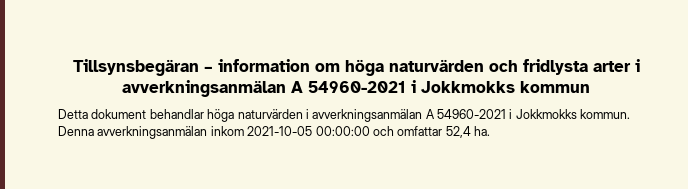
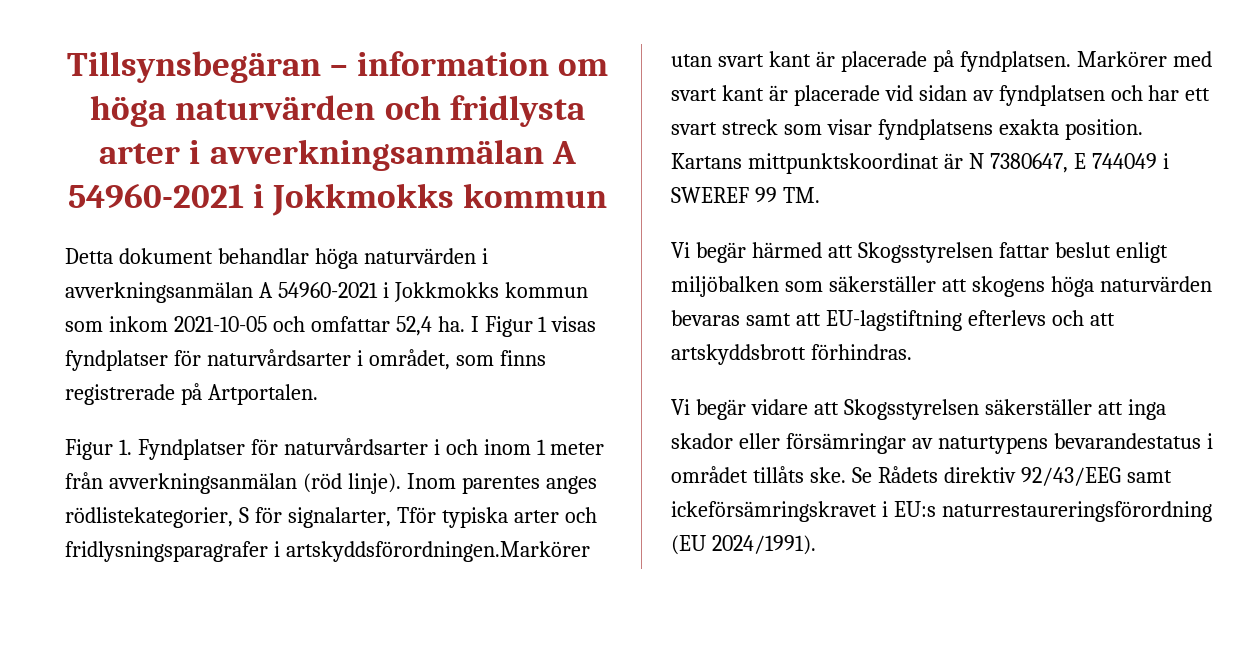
- Detta dokument behandlar höga naturvärden i avverkningsanmälan A 54960-2021 i Jokkmokks kommun. Denna avverkningsanmälan inkom 2021-10-05 00:00:00 och omfattar 52,4 ha.
+ Detta dokument behandlar höga naturvärden i avverkningsanmälan A 54960-2021 i Jokkmokks kommun som inkom 2021-10-05 och omfattar 52,4 ha.
+ I Figur 1 visas fyndplatser för naturvårdsarter i området, som finns registrerade på Artportalen.
+ Figur 1. Fyndplatser för naturvårdsarter i och inom 1 meter från avverkningsanmälan (röd linje). Inom parentes anges rödlistekategorier, S för signalarter, Tför typiska arter och fridlysningsparagrafer i artskyddsförordningen.Markörer utan svart kant är placerade på fyndplatsen. Markörer med svart kant är placerade vid sidan av fyndplatsen och har ett svart streck som visar fyndplatsens exakta position. Kartans mittpunktskoordinat är N 7380647, E 744049 i SWEREF 99 TM.
+ Vi begär härmed att Skogsstyrelsen fattar beslut enligt miljöbalken som säkerställer att skogens höga naturvärden bevaras samt att EU-lagstiftning efterlevs och att artskyddsbrott förhindras.
+ Vi begär vidare att Skogsstyrelsen säkerställer att inga skador eller försämringar av naturtypens bevarandestatus i området tillåts ske. Se Rådets direktiv 92/43/EEG samt ickeförsämringskravet i EU:s naturrestaureringsförordning (EU 2024/1991).

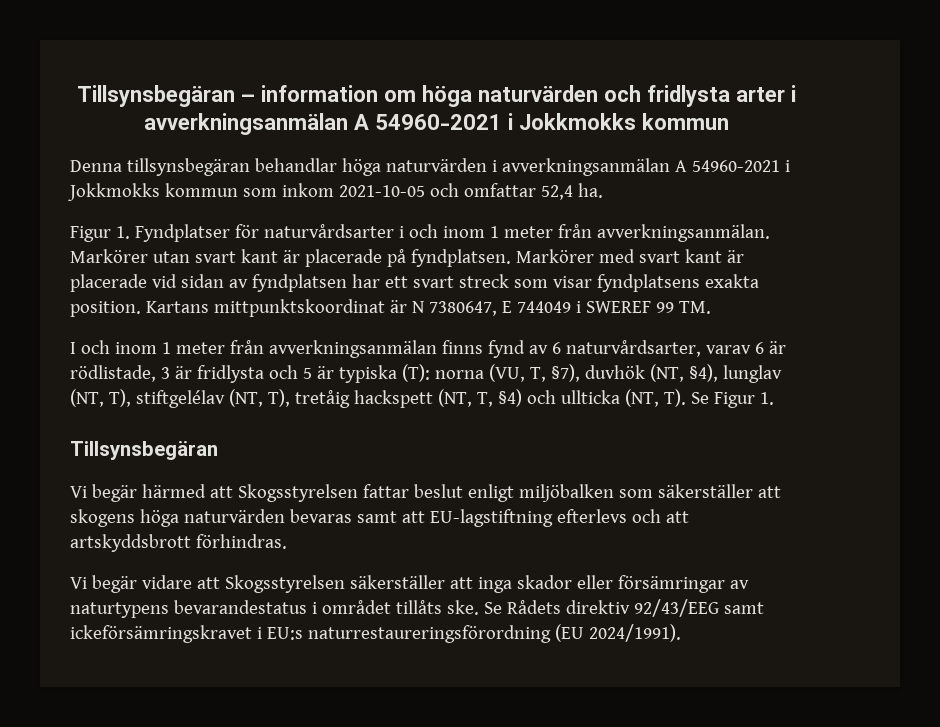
- Detta dokument behandlar höga naturvärden i avverkningsanmälan A 54960-2021 i Jokkmokks kommun som inkom 2021-10-05 och omfattar 52,4 ha. I Figur 1 visas fyndplatser för naturvårdsarter i området, som finns registrerade på Artportalen.
+ Denna tillsynsbegäran behandlar höga naturvärden i avverkningsanmälan A 54960-2021 i Jokkmokks kommun som inkom 2021-10-05 och omfattar 52,4 ha.
- Figur 1. Fyndplatser för naturvårdsarter i och inom 1 meter från avverkningsanmälan (röd linje). Inom parentes anges rödlistekategorier, S för signalarter, Tför typiska arter och fridlysningsparagrafer i artskyddsförordningen.Markörer utan svart kant är placerade på fyndplatsen.
+ Figur 1. Fyndplatser för naturvårdsarter i och inom 1 meter från avverkningsanmälan. Markörer utan svart kant är placerade på fyndplatsen.
- Markörer med svart kant är placerade vid sidan av fyndplatsen och har ett svart streck som visar fyndplatsens exakta position.
+ Markörer med svart kant är placerade vid sidan av fyndplatsen har ett svart streck som visar fyndplatsens exakta position.
+ I och inom 1 meter från avverkningsanmälan finns fynd av 6 naturvårdsarter, varav 6 är rödlistade, 3 är fridlysta och 5 är typiska (T): norna (VU, T, §7), duvhök (NT, §4), lunglav (NT, T), stiftgelélav (NT, T), tretåig hackspett (NT, T, §4) och ullticka (NT, T). Se Figur 1.
+ Tillsynsbegäran

